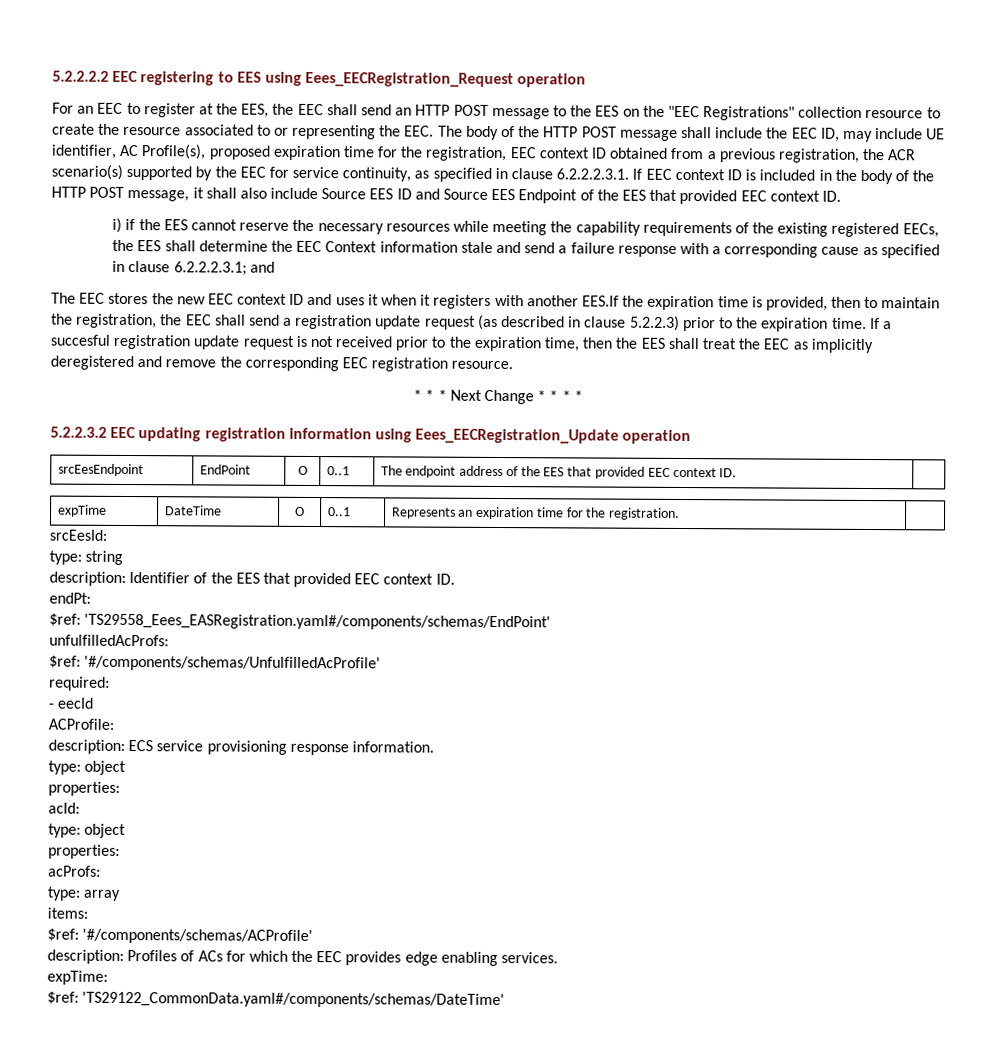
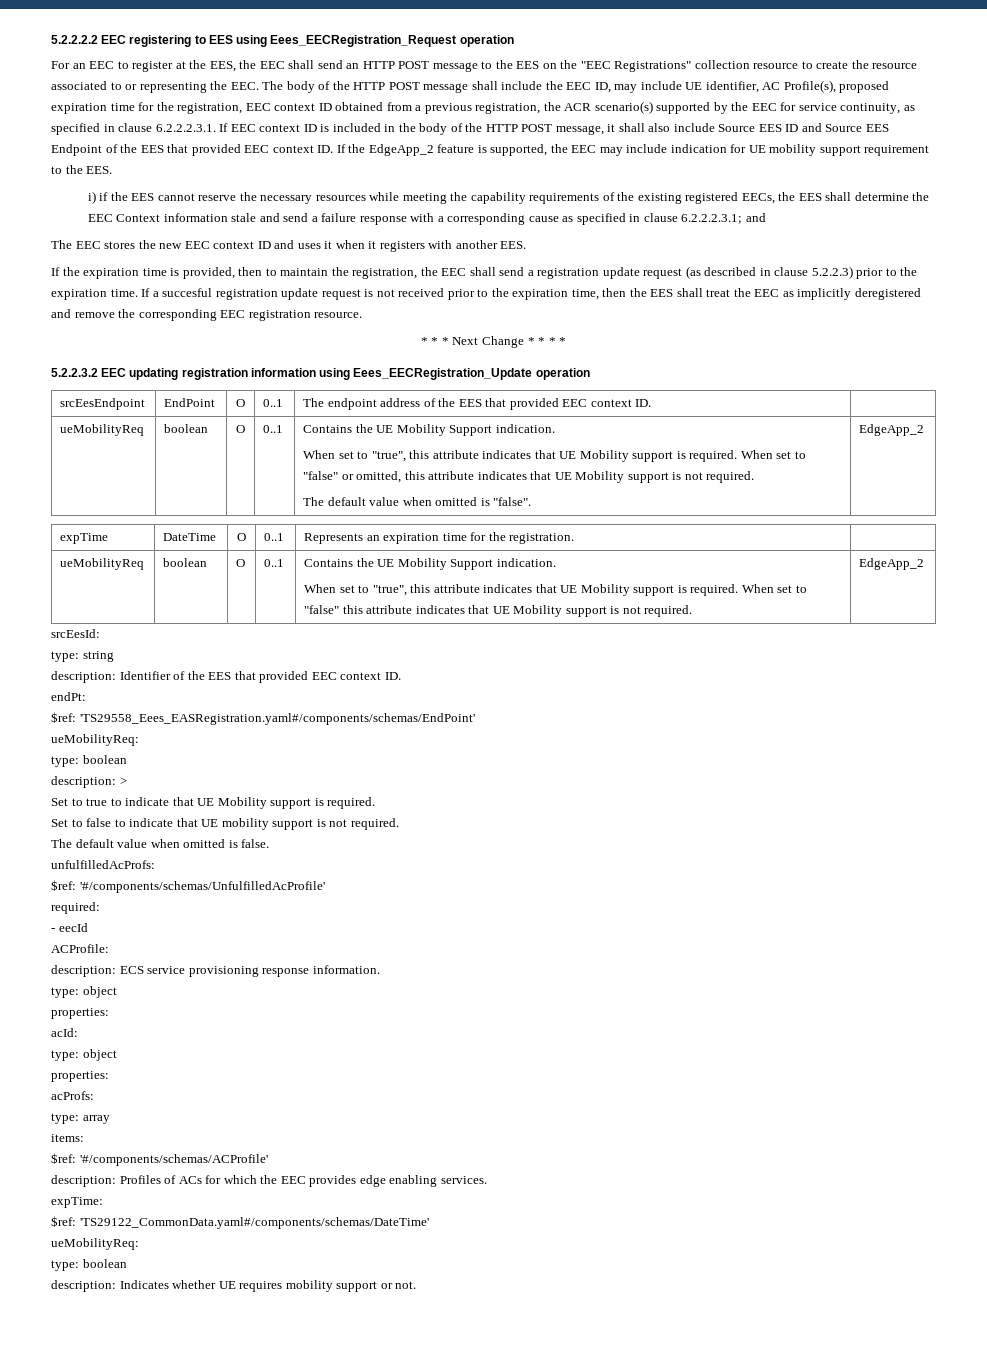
- For an EEC to register at the EES, the EEC shall send an HTTP POST message to the EES on the "EEC Registrations" collection resource to create the resource associated to or representing the EEC. The body of the HTTP POST message shall include the EEC ID, may include UE identifier, AC Profile(s), proposed expiration time for the registration, EEC context ID obtained from a previous registration, the ACR scenario(s) supported by the EEC for service continuity, as specified in clause 6.2.2.2.3.1. If EEC context ID is included in the body of the HTTP POST message, it shall also include Source EES ID and Source EES Endpoint of the EES that provided EEC context ID.
+ For an EEC to register at the EES, the EEC shall send an HTTP POST message to the EES on the "EEC Registrations" collection resource to create the resource associated to or representing the EEC. The body of the HTTP POST message shall include the EEC ID, may include UE identifier, AC Profile(s), proposed expiration time for the registration, EEC context ID obtained from a previous registration, the ACR scenario(s) supported by the EEC for service continuity, as specified in clause 6.2.2.2.3.1. If EEC context ID is included in the body of the HTTP POST message, it shall also include Source EES ID and Source EES Endpoint of the EES that provided EEC context ID. If the EdgeApp_2 feature is supported, the EEC may include indication for UE mobility support requirement to the EES.
- The EEC stores the new EEC context ID and uses it when it registers with another EES.If the expiration time is provided, then to maintain the registration, the EEC shall send a registration update request (as described in clause 5.2.2.3) prior to the expiration time.
+ The EEC stores the new EEC context ID and uses it when it registers with another EES.
+ If the expiration time is provided, then to maintain the registration, the EEC shall send a registration update request (as described in clause 5.2.2.3) prior to the expiration time.
  srcEesEndpoint | EndPoint | O | 0..1 | The endpoint address of the EES that provided EEC context ID. |
+ ueMobilityReq | boolean | O | 0..1 | Contains the UE Mobility Support indication.
+ When set to "true", this attribute indicates that UE Mobility support is required. When set to "false" or omitted, this attribute indicates that UE Mobility support is not required.
+ The default value when omitted is "false". | EdgeApp_2
  expTime | DateTime | O | 0..1 | Represents an expiration time for the registration. |
+ ueMobilityReq | boolean | O | 0..1 | Contains the UE Mobility Support indication.
+ When set to "true", this attribute indicates that UE Mobility support is required. When set to "false" this attribute indicates that UE Mobility support is not required. | EdgeApp_2
  $ref: 'TS29558_Eees_EASRegistration.yaml#/components/schemas/EndPoint'
+ ueMobilityReq:
+ type: boolean
+ description: >
+ Set to true to indicate that UE Mobility support is required.
+ Set to false to indicate that UE mobility support is not required.
+ The default value when omitted is false.
  $ref: 'TS29122_CommonData.yaml#/components/schemas/DateTime'
+ ueMobilityReq:
+ type: boolean
+ description: Indicates whether UE requires mobility support or not.

